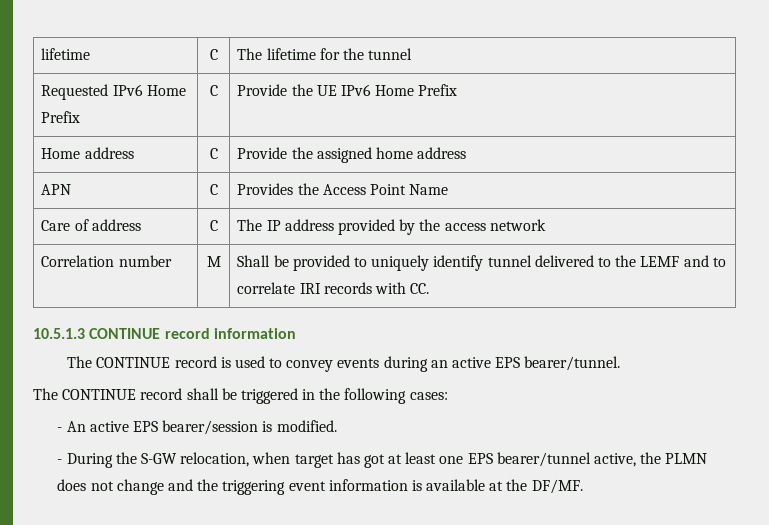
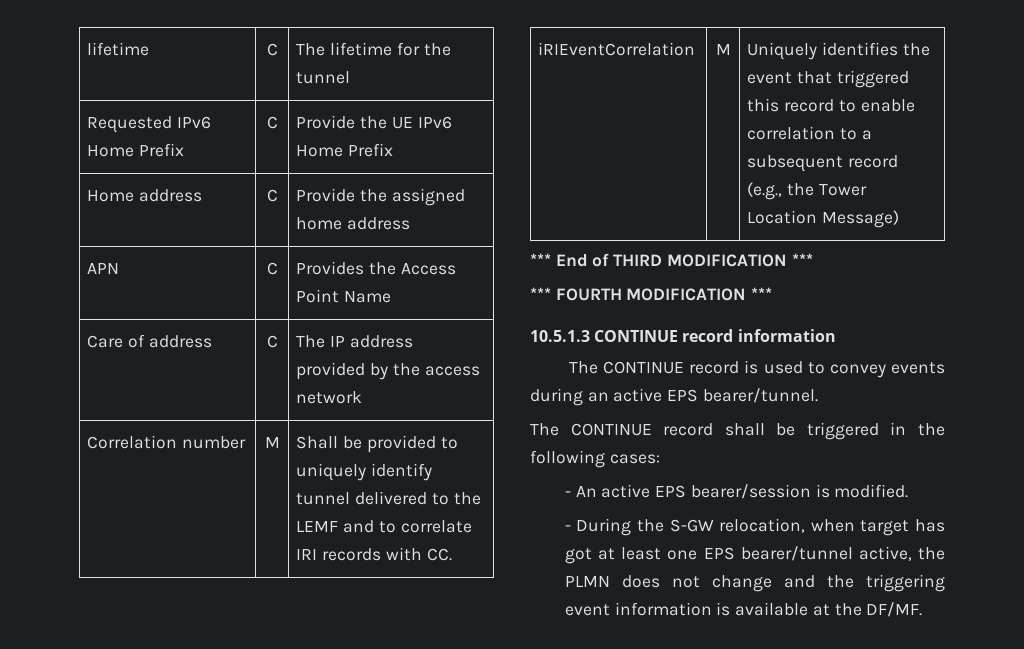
+ iRIEventCorrelation | M | Uniquely identifies the event that triggered this record to enable correlation to a subsequent record (e.g., the Tower Location Message)
+ *** End of THIRD MODIFICATION ***
+ *** FOURTH MODIFICATION ***

